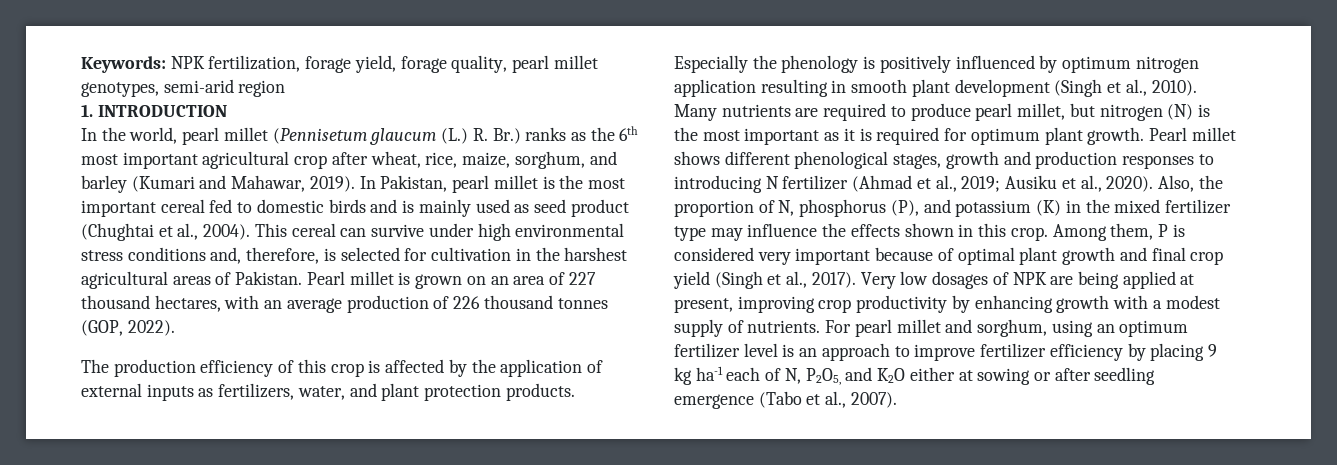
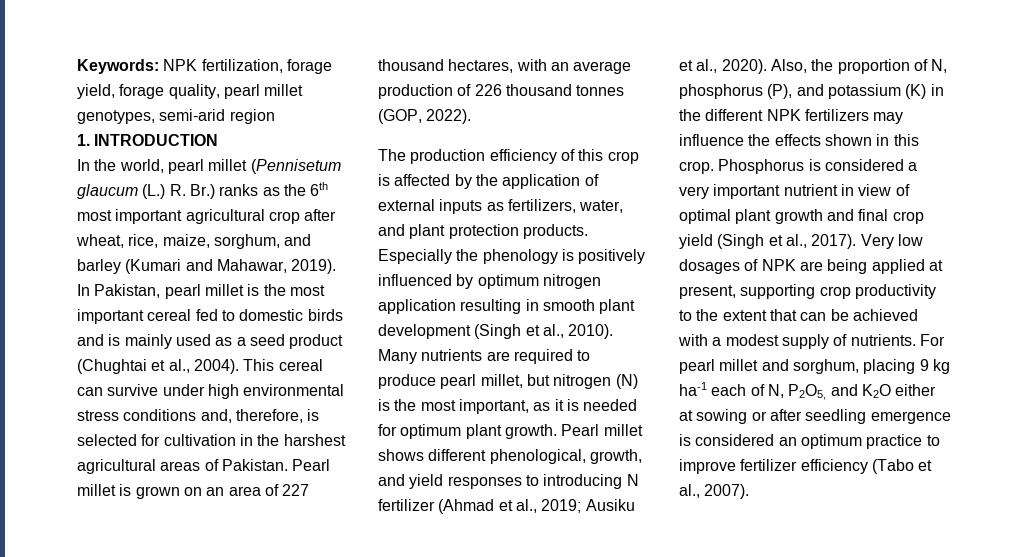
- In Pakistan, pearl millet is the most important cereal fed to domestic birds and is mainly used as seed product (Chughtai et al., 2004).
+ In Pakistan, pearl millet is the most important cereal fed to domestic birds and is mainly used as a seed product (Chughtai et al., 2004).
- Many nutrients are required to produce pearl millet, but nitrogen (N) is the most important as it is required for optimum plant growth.
+ Many nutrients are required to produce pearl millet, but nitrogen (N) is the most important, as it is needed for optimum plant growth.
- Pearl millet shows different phenological stages, growth and production responses to introducing N fertilizer (Ahmad et al., 2019; Ausiku et al., 2020).
+ Pearl millet shows different phenological, growth, and yield responses to introducing N fertilizer (Ahmad et al., 2019; Ausiku et al., 2020).
- Also, the proportion of N, phosphorus (P), and potassium (K) in the mixed fertilizer type may influence the effects shown in this crop.
+ Also, the proportion of N, phosphorus (P), and potassium (K) in the different NPK fertilizers may influence the effects shown in this crop.
- Among them, P is considered very important because of optimal plant growth and final crop yield (Singh et al., 2017).
+ Phosphorus is considered a very important nutrient in view of optimal plant growth and final crop yield (Singh et al., 2017).
- Very low dosages of NPK are being applied at present, improving crop productivity by enhancing growth with a modest supply of nutrients.
+ Very low dosages of NPK are being applied at present, supporting crop productivity to the extent that can be achieved with a modest supply of nutrients.
- For pearl millet and sorghum, using an optimum fertilizer level is an approach to improve fertilizer efficiency by placing 9 kg ha-1 each of N, P2O5, and K2O either at sowing or after seedling emergence (Tabo et al., 2007).
+ For pearl millet and sorghum, placing 9 kg ha-1 each of N, P2O5, and K2O either at sowing or after seedling emergence is considered an optimum practice to improve fertilizer efficiency (Tabo et al., 2007).

